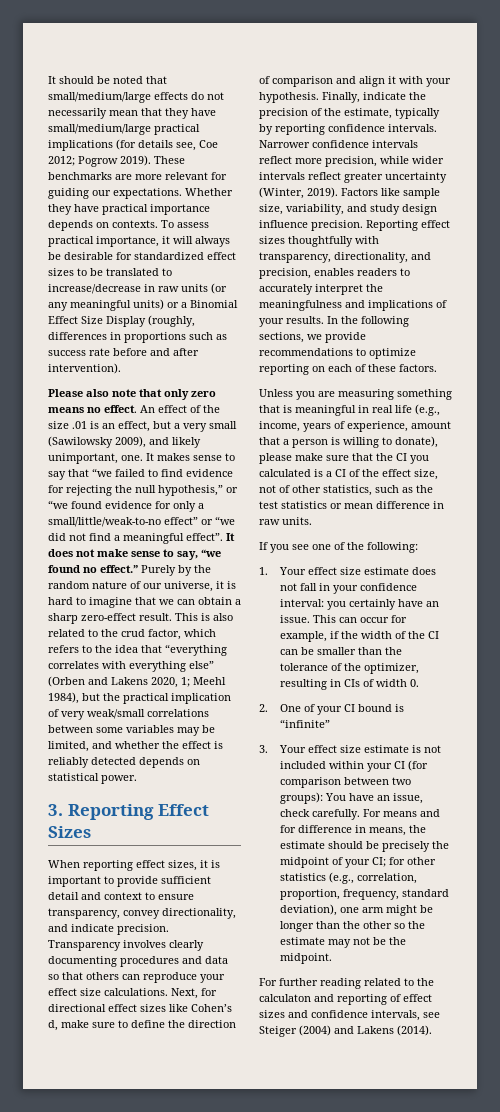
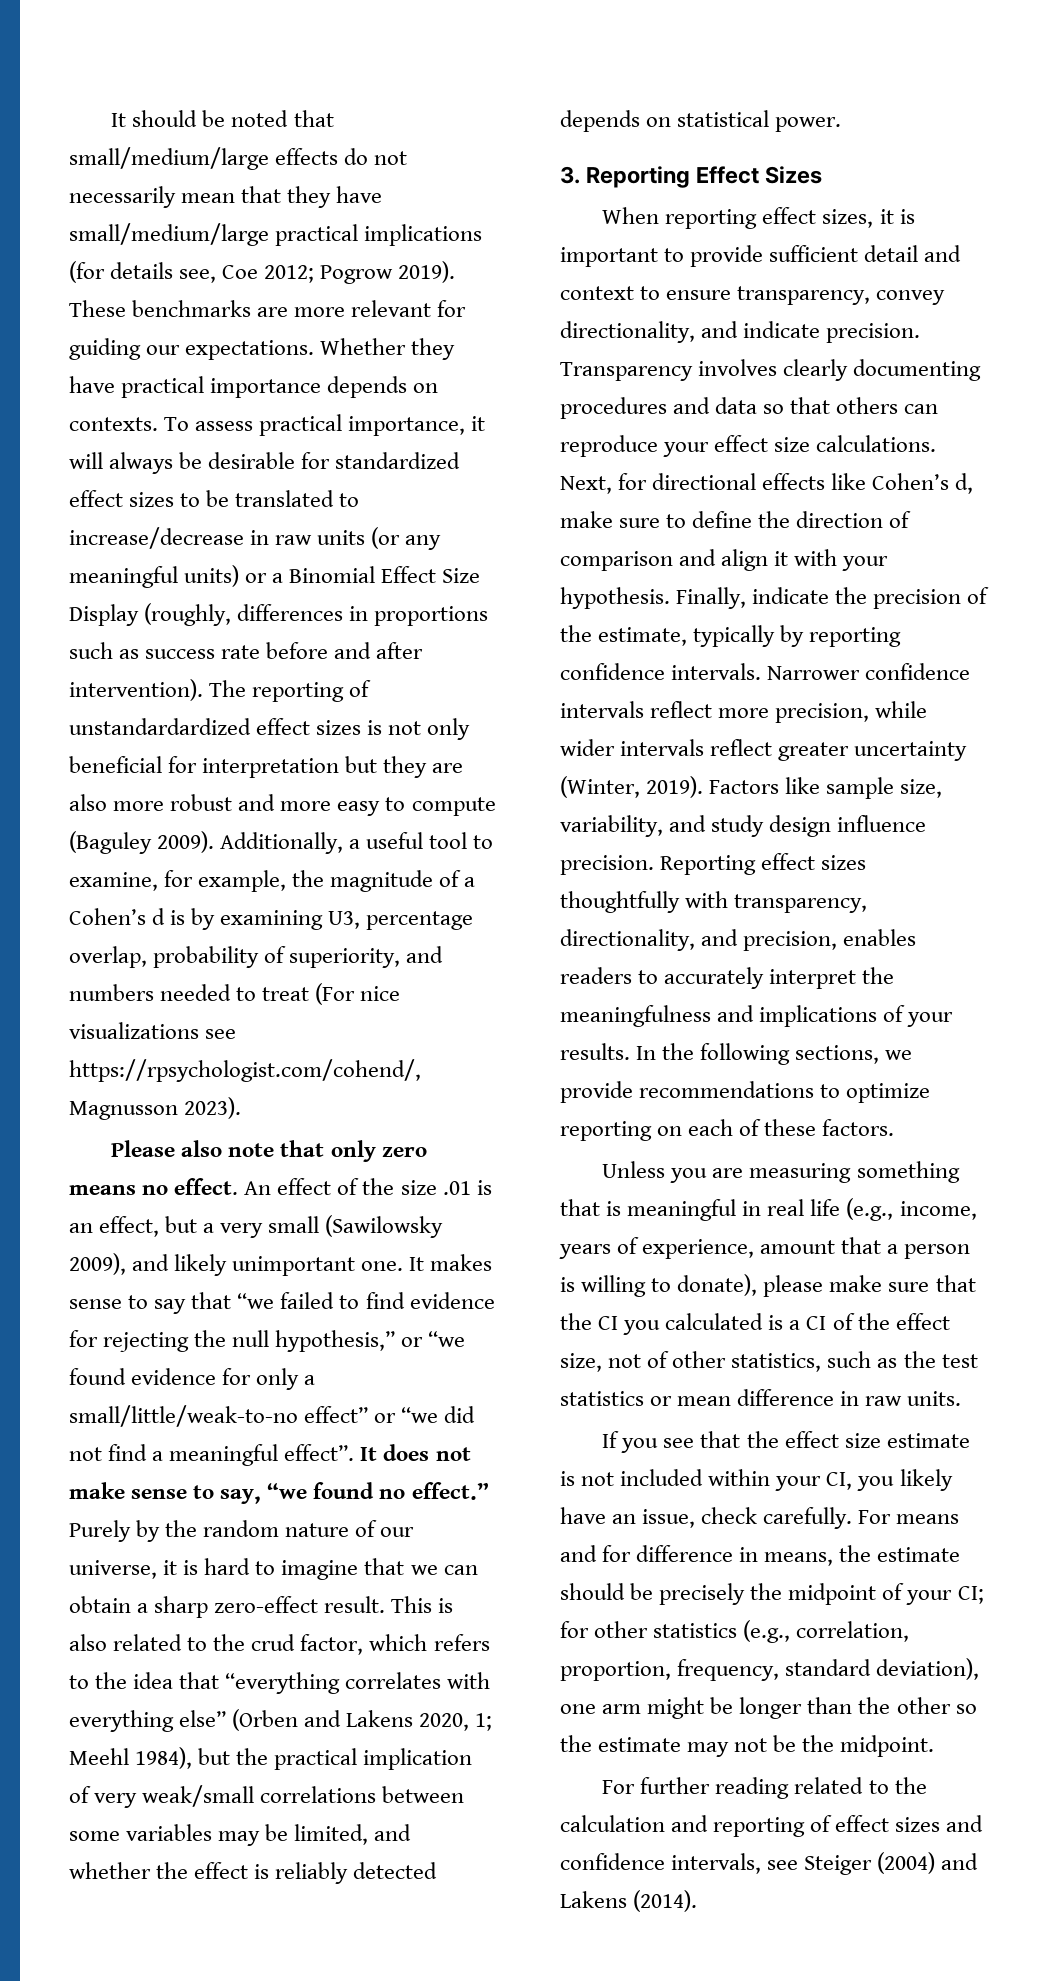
+ The reporting of unstandardardized effect sizes is not only beneficial for interpretation but they are also more robust and more easy to compute (Baguley 2009). Additionally, a useful tool to examine, for example, the magnitude of a Cohen’s d is by examining U3, percentage overlap, probability of superiority, and numbers needed to treat (For nice visualizations see https://rpsychologist.com/cohend/, Magnusson 2023).
- An effect of the size .01 is an effect, but a very small (Sawilowsky 2009), and likely unimportant, one.
+ An effect of the size .01 is an effect, but a very small (Sawilowsky 2009), and likely unimportant one.
- Next, for directional effect sizes like Cohen’s d, make sure to define the direction of comparison and align it with your hypothesis.
+ Next, for directional effects like Cohen’s d, make sure to define the direction of comparison and align it with your hypothesis.
- If you see one of the following:
- 1. Your effect size estimate does not fall in your confidence interval: you certainly have an issue. This can occur for example, if the width of the CI can be smaller than the tolerance of the optimizer, resulting in CIs of width 0.
- 2. One of your CI bound is “infinite”
- 3. Your effect size estimate is not included within your CI (for comparison between two groups): You have an issue, check carefully.
+ If you see that the effect size estimate is not included within your CI, you likely have an issue, check carefully.
- For further reading related to the calculaton and reporting of effect sizes and confidence intervals, see Steiger (2004) and Lakens (2014).
+ For further reading related to the calculation and reporting of effect sizes and confidence intervals, see Steiger (2004) and Lakens (2014).

